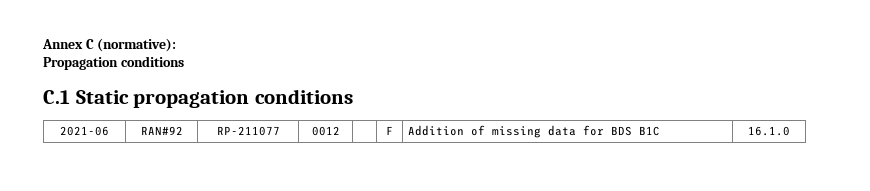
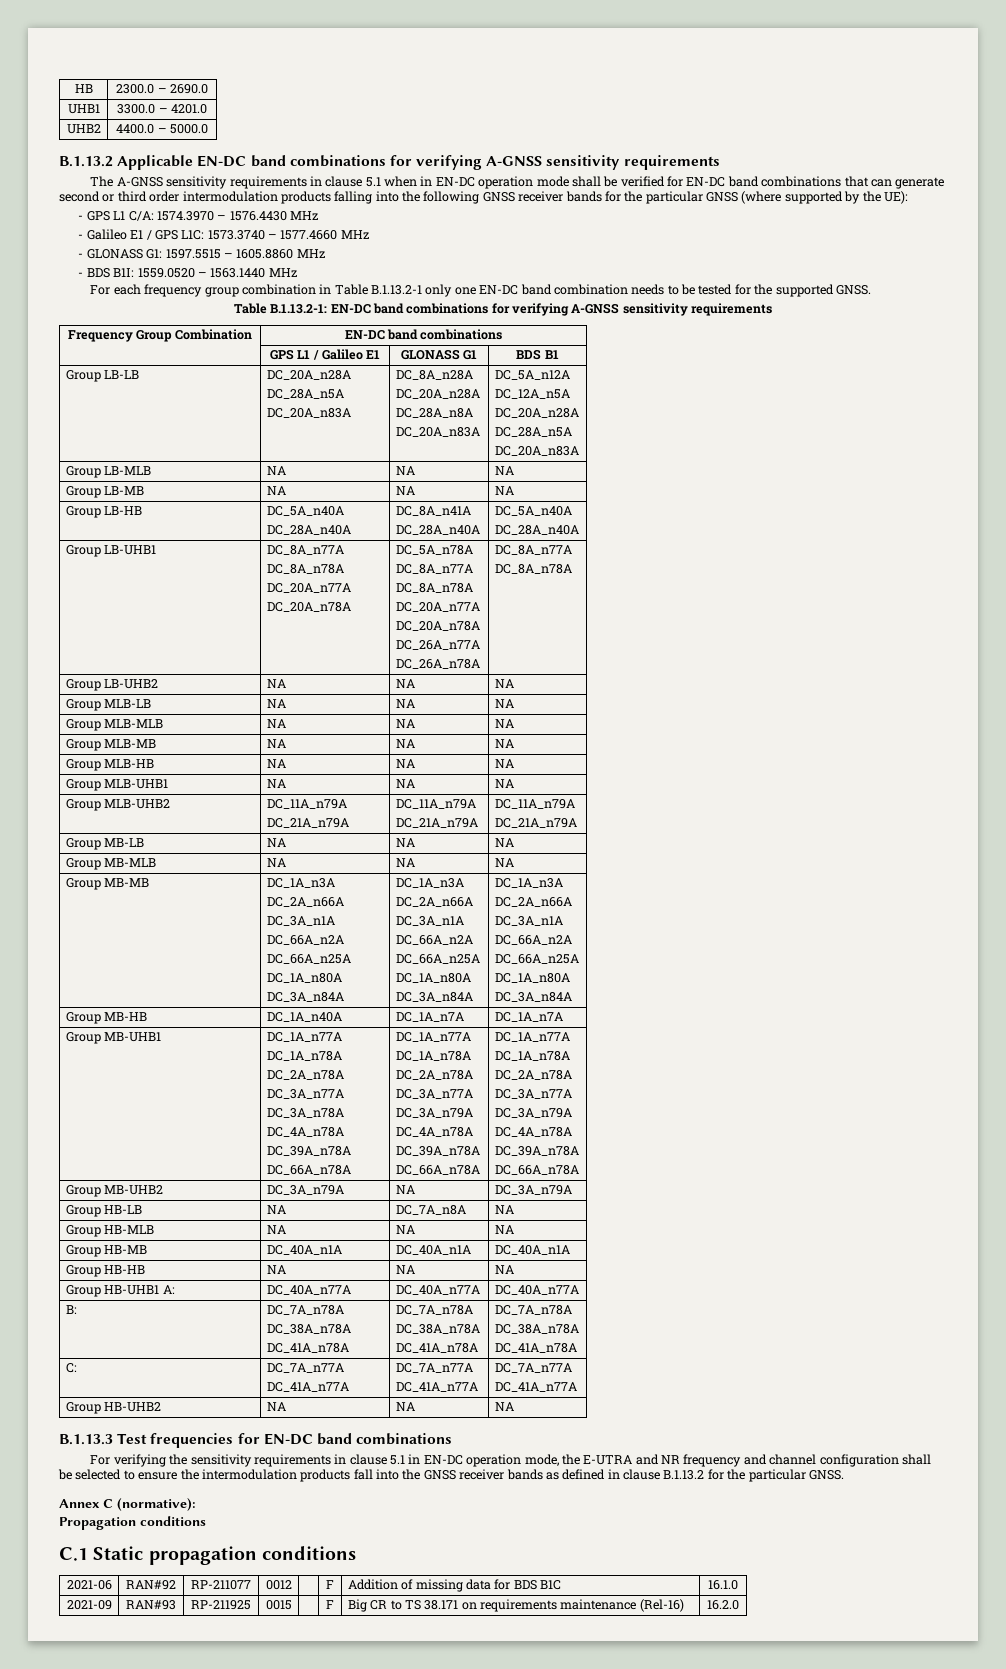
+ HB | 2300.0 – 2690.0
+ UHB1 | 3300.0 – 4201.0
+ UHB2 | 4400.0 – 5000.0
+ B.1.13.2 Applicable EN-DC band combinations for verifying A-GNSS sensitivity requirements
+ The A-GNSS sensitivity requirements in clause 5.1 when in EN-DC operation mode shall be verified for EN-DC band combinations that can generate second or third order intermodulation products falling into the following GNSS receiver bands for the particular GNSS (where supported by the UE):
+ - GPS L1 C/A: 1574.3970 – 1576.4430 MHz
+ - Galileo E1 / GPS L1C: 1573.3740 – 1577.4660 MHz
+ - GLONASS G1: 1597.5515 – 1605.8860 MHz
+ - BDS B1I: 1559.0520 – 1563.1440 MHz
+ For each frequency group combination in Table B.1.13.2-1 only one EN-DC band combination needs to be tested for the supported GNSS.
+ Table B.1.13.2-1: EN-DC band combinations for verifying A-GNSS sensitivity requirements
+ Frequency Group Combination | EN-DC band combinations
+ | GPS L1 / Galileo E1 | GLONASS G1 | BDS B1
+ Group LB-LB | DC_20A_n28A
+ DC_28A_n5A
+ DC_20A_n83A | DC_8A_n28A
+ DC_20A_n28A
+ DC_28A_n8A
+ DC_20A_n83A | DC_5A_n12A
+ DC_12A_n5A
+ DC_20A_n28A
+ DC_28A_n5A
+ DC_20A_n83A
+ Group LB-MLB | NA | NA | NA
+ Group LB-MB | NA | NA | NA
+ Group LB-HB | DC_5A_n40A
+ DC_28A_n40A | DC_8A_n41A
+ DC_28A_n40A | DC_5A_n40A
+ DC_28A_n40A
+ Group LB-UHB1 | DC_8A_n77A
+ DC_8A_n78A
+ DC_20A_n77A
+ DC_20A_n78A | DC_5A_n78A
+ DC_8A_n77A
+ DC_8A_n78A
+ DC_20A_n77A
+ DC_20A_n78A
+ DC_26A_n77A
+ DC_26A_n78A | DC_8A_n77A
+ DC_8A_n78A
+ Group LB-UHB2 | NA | NA | NA
+ Group MLB-LB | NA | NA | NA
+ Group MLB-MLB | NA | NA | NA
+ Group MLB-MB | NA | NA | NA
+ Group MLB-HB | NA | NA | NA
+ Group MLB-UHB1 | NA | NA | NA
+ Group MLB-UHB2 | DC_11A_n79A
+ DC_21A_n79A | DC_11A_n79A
+ DC_21A_n79A | DC_11A_n79A
+ DC_21A_n79A
+ Group MB-LB | NA | NA | NA
+ Group MB-MLB | NA | NA | NA
+ Group MB-MB | DC_1A_n3A
+ DC_2A_n66A
+ DC_3A_n1A
+ DC_66A_n2A
+ DC_66A_n25A
+ DC_1A_n80A
+ DC_3A_n84A | DC_1A_n3A
+ DC_2A_n66A
+ DC_3A_n1A
+ DC_66A_n2A
+ DC_66A_n25A
+ DC_1A_n80A
+ DC_3A_n84A | DC_1A_n3A
+ DC_2A_n66A
+ DC_3A_n1A
+ DC_66A_n2A
+ DC_66A_n25A
+ DC_1A_n80A
+ DC_3A_n84A
+ Group MB-HB | DC_1A_n40A | DC_1A_n7A | DC_1A_n7A
+ Group MB-UHB1 | DC_1A_n77A
+ DC_1A_n78A
+ DC_2A_n78A
+ DC_3A_n77A
+ DC_3A_n78A
+ DC_4A_n78A
+ DC_39A_n78A
+ DC_66A_n78A | DC_1A_n77A
+ DC_1A_n78A
+ DC_2A_n78A
+ DC_3A_n77A
+ DC_3A_n79A
+ DC_4A_n78A
+ DC_39A_n78A
+ DC_66A_n78A | DC_1A_n77A
+ DC_1A_n78A
+ DC_2A_n78A
+ DC_3A_n77A
+ DC_3A_n79A
+ DC_4A_n78A
+ DC_39A_n78A
+ DC_66A_n78A
+ Group MB-UHB2 | DC_3A_n79A | NA | DC_3A_n79A
+ Group HB-LB | NA | DC_7A_n8A | NA
+ Group HB-MLB | NA | NA | NA
+ Group HB-MB | DC_40A_n1A | DC_40A_n1A | DC_40A_n1A
+ Group HB-HB | NA | NA | NA
+ Group HB-UHB1 A: | DC_40A_n77A | DC_40A_n77A | DC_40A_n77A
+ B: | DC_7A_n78A
+ DC_38A_n78A
+ DC_41A_n78A | DC_7A_n78A
+ DC_38A_n78A
+ DC_41A_n78A | DC_7A_n78A
+ DC_38A_n78A
+ DC_41A_n78A
+ C: | DC_7A_n77A
+ DC_41A_n77A | DC_7A_n77A
+ DC_41A_n77A | DC_7A_n77A
+ DC_41A_n77A
+ Group HB-UHB2 | NA | NA | NA
+ B.1.13.3 Test frequencies for EN-DC band combinations
+ For verifying the sensitivity requirements in clause 5.1 in EN-DC operation mode, the E-UTRA and NR frequency and channel configuration shall be selected to ensure the intermodulation products fall into the GNSS receiver bands as defined in clause B.1.13.2 for the particular GNSS.
+ 2021-09 | RAN#93 | RP-211925 | 0015 | | F | Big CR to TS 38.171 on requirements maintenance (Rel-16) | 16.2.0

